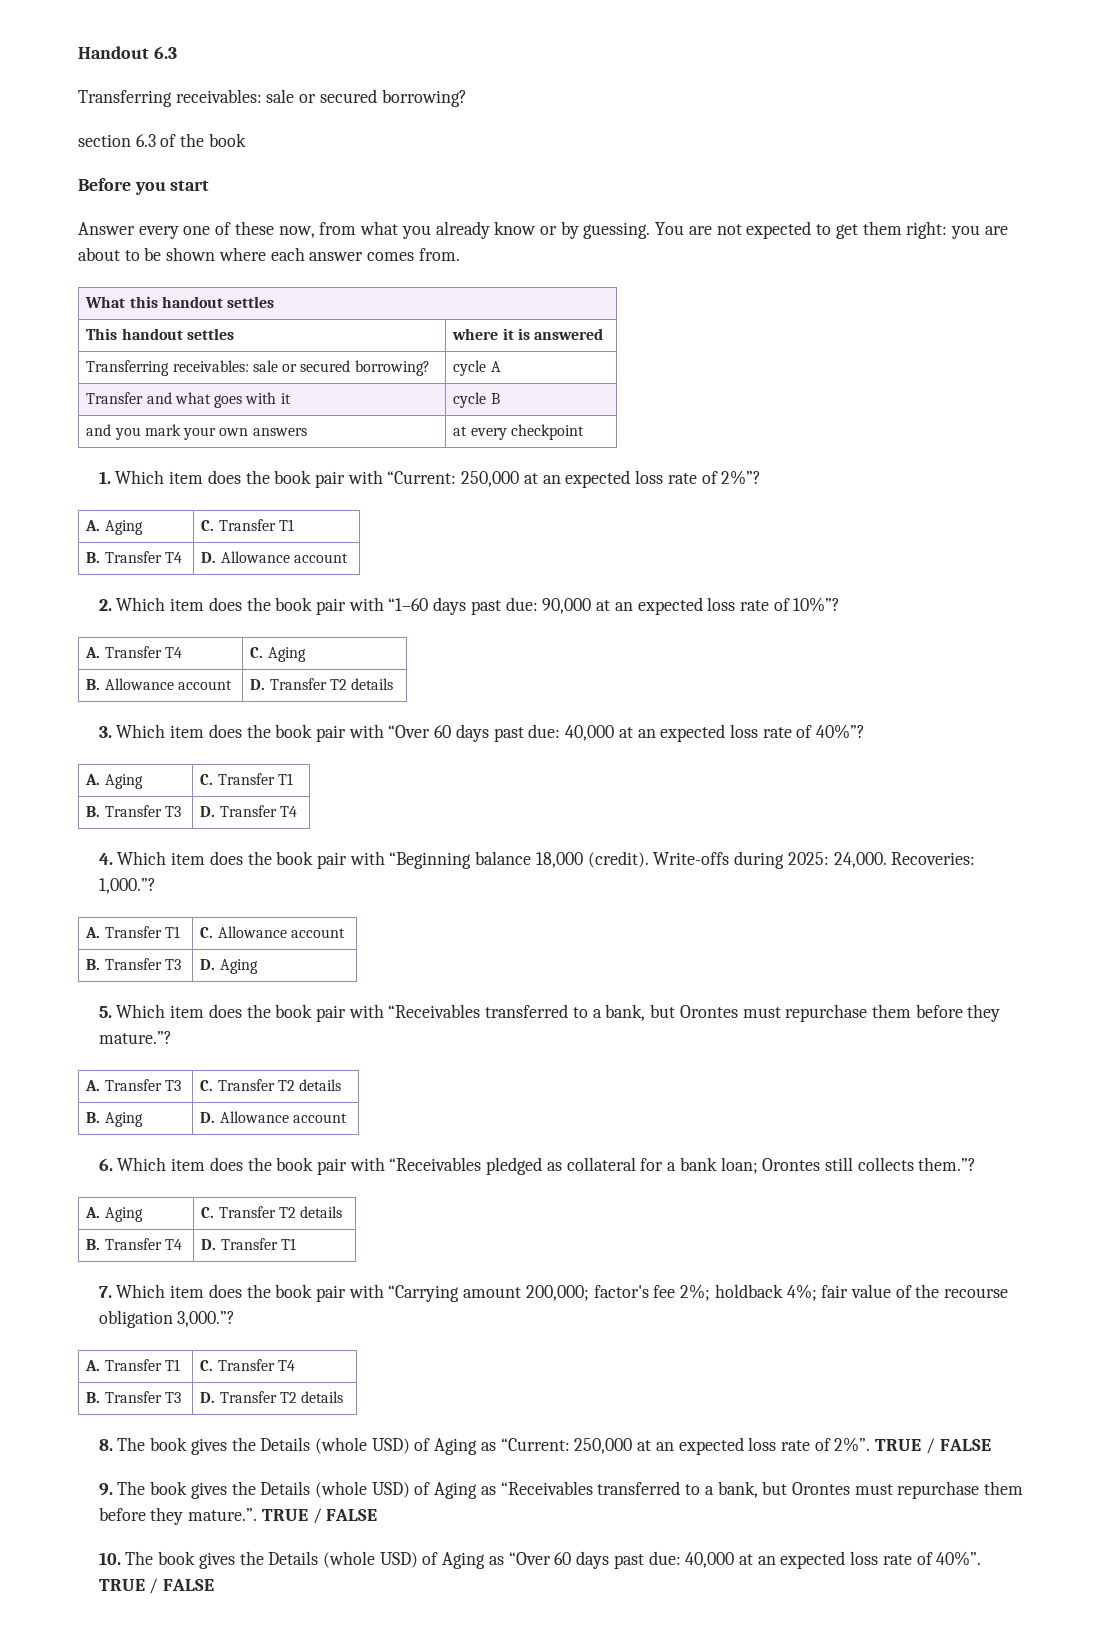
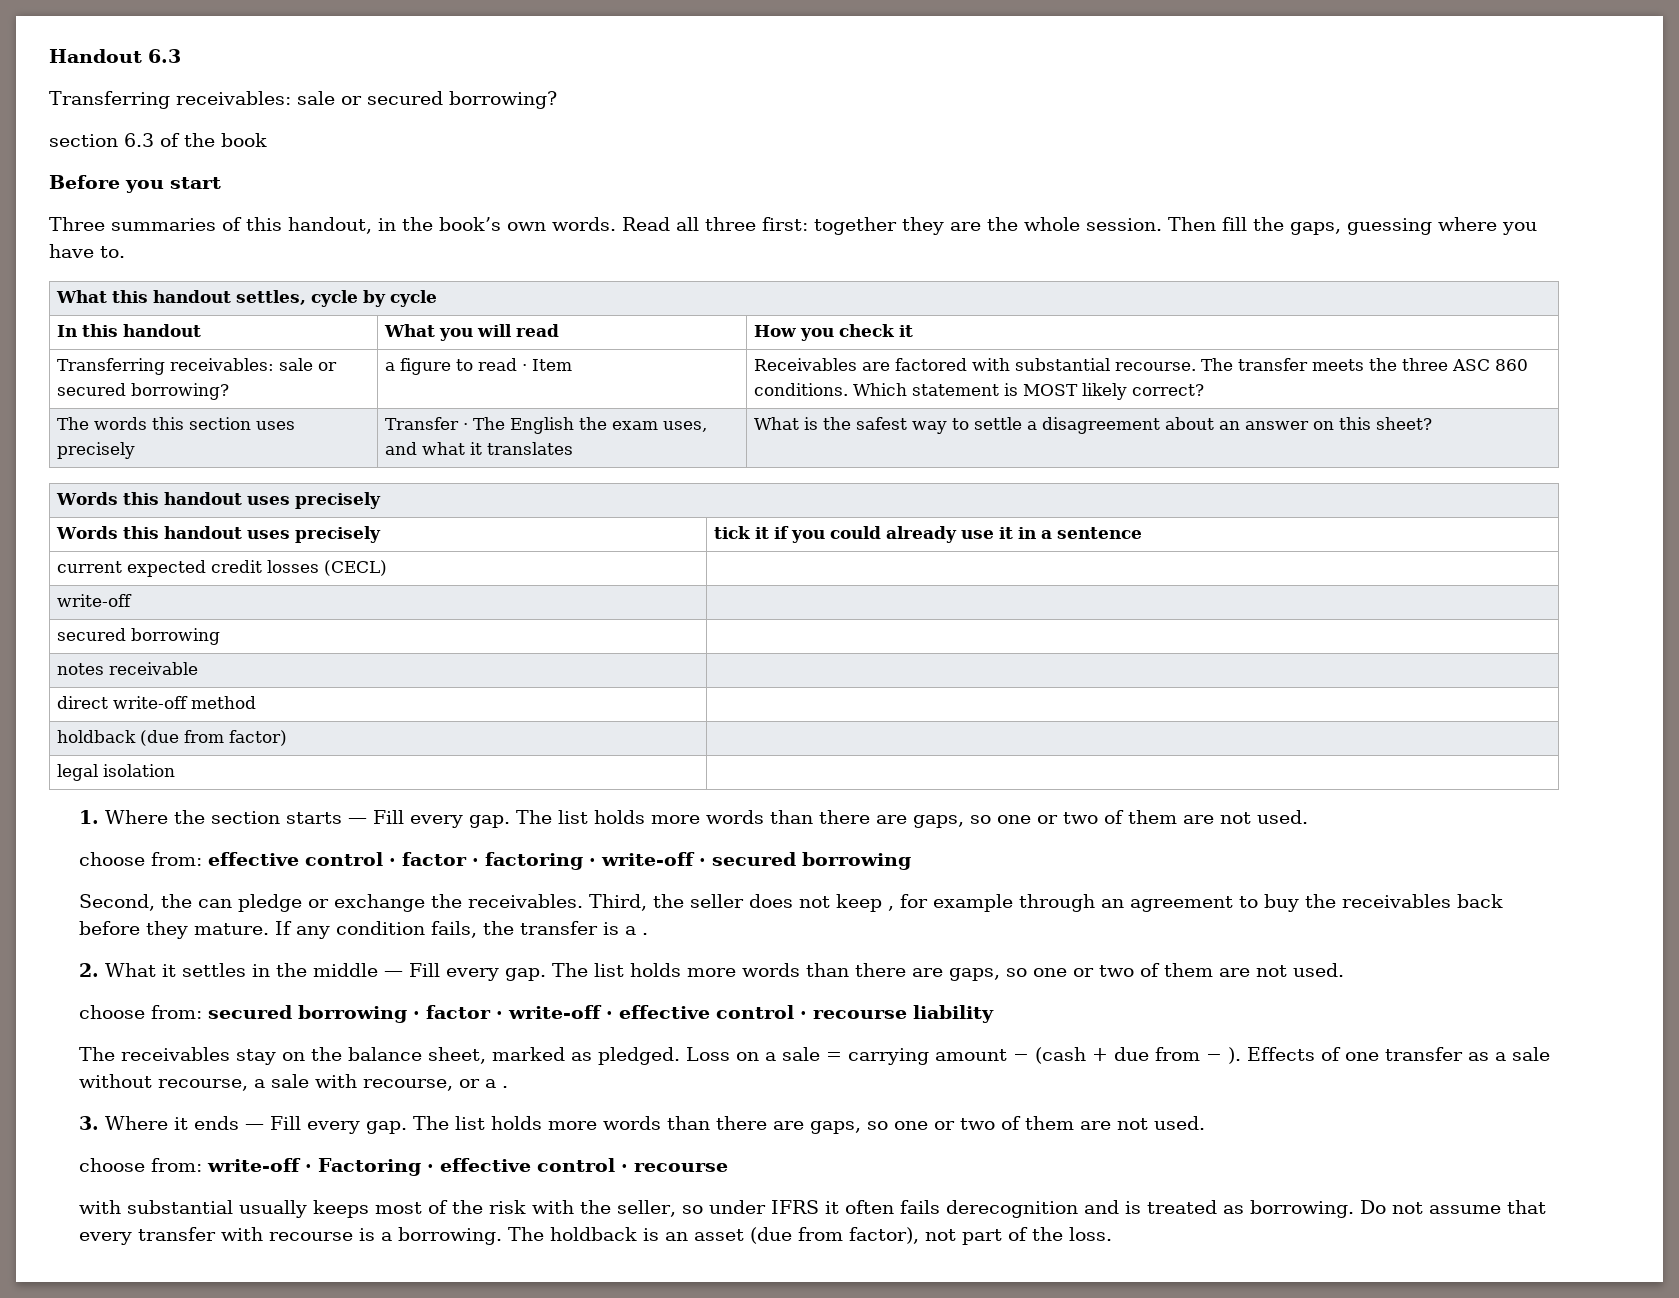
- Answer every one of these now, from what you already know or by guessing. You are not expected to get them right: you are about to be shown where each answer comes from.
- What this handout settles
- This handout settles | where it is answered
+ Three summaries of this handout, in the book’s own words. Read all three first: together they are the whole session. Then fill the gaps, guessing where you have to.
+ What this handout settles, cycle by cycle
+ In this handout | What you will read | How you check it
- Transferring receivables: sale or secured borrowing? | cycle A
- Transfer and what goes with it | cycle B
- and you mark your own answers | at every checkpoint
- 1. Which item does the book pair with “Current: 250,000 at an expected loss rate of 2%”?
- A. Aging | C. Transfer T1
- B. Transfer T4 | D. Allowance account
- 2. Which item does the book pair with “1–60 days past due: 90,000 at an expected loss rate of 10%”?
- A. Transfer T4 | C. Aging
- B. Allowance account | D. Transfer T2 details
- 3. Which item does the book pair with “Over 60 days past due: 40,000 at an expected loss rate of 40%”?
- A. Aging | C. Transfer T1
- B. Transfer T3 | D. Transfer T4
- 4. Which item does the book pair with “Beginning balance 18,000 (credit). Write-offs during 2025: 24,000. Recoveries: 1,000.”?
- A. Transfer T1 | C. Allowance account
- B. Transfer T3 | D. Aging
- 5. Which item does the book pair with “Receivables transferred to a bank, but Orontes must repurchase them before they mature.”?
- A. Transfer T3 | C. Transfer T2 details
- B. Aging | D. Allowance account
- 6. Which item does the book pair with “Receivables pledged as collateral for a bank loan; Orontes still collects them.”?
- A. Aging | C. Transfer T2 details
- B. Transfer T4 | D. Transfer T1
- 7. Which item does the book pair with “Carrying amount 200,000; factor's fee 2%; holdback 4%; fair value of the recourse obligation 3,000.”?
- A. Transfer T1 | C. Transfer T4
- B. Transfer T3 | D. Transfer T2 details
- 8. The book gives the Details (whole USD) of Aging as “Current: 250,000 at an expected loss rate of 2%”. TRUE / FALSE
- 9. The book gives the Details (whole USD) of Aging as “Receivables transferred to a bank, but Orontes must repurchase them before they mature.”. TRUE / FALSE
- 10. The book gives the Details (whole USD) of Aging as “Over 60 days past due: 40,000 at an expected loss rate of 40%”. TRUE / FALSE
+ Transferring receivables: sale or secured borrowing? | a figure to read · Item | Receivables are factored with substantial recourse. The transfer meets the three ASC 860 conditions. Which statement is MOST likely correct?
+ The words this section uses precisely | Transfer · The English the exam uses, and what it translates | What is the safest way to settle a disagreement about an answer on this sheet?
+ Words this handout uses precisely
+ Words this handout uses precisely | tick it if you could already use it in a sentence
+ current expected credit losses (CECL) |
+ write-off |
+ secured borrowing |
+ notes receivable |
+ direct write-off method |
+ holdback (due from factor) |
+ legal isolation |
+ 1. Where the section starts — Fill every gap. The list holds more words than there are gaps, so one or two of them are not used.
+ choose from: effective control · factor · factoring · write-off · secured borrowing
+ Second, the can pledge or exchange the receivables. Third, the seller does not keep , for example through an agreement to buy the receivables back before they mature. If any condition fails, the transfer is a .
+ 2. What it settles in the middle — Fill every gap. The list holds more words than there are gaps, so one or two of them are not used.
+ choose from: secured borrowing · factor · write-off · effective control · recourse liability
+ The receivables stay on the balance sheet, marked as pledged. Loss on a sale = carrying amount − (cash + due from − ). Effects of one transfer as a sale without recourse, a sale with recourse, or a .
+ 3. Where it ends — Fill every gap. The list holds more words than there are gaps, so one or two of them are not used.
+ choose from: write-off · Factoring · effective control · recourse
+ with substantial usually keeps most of the risk with the seller, so under IFRS it often fails derecognition and is treated as borrowing. Do not assume that every transfer with recourse is a borrowing. The holdback is an asset (due from factor), not part of the loss.

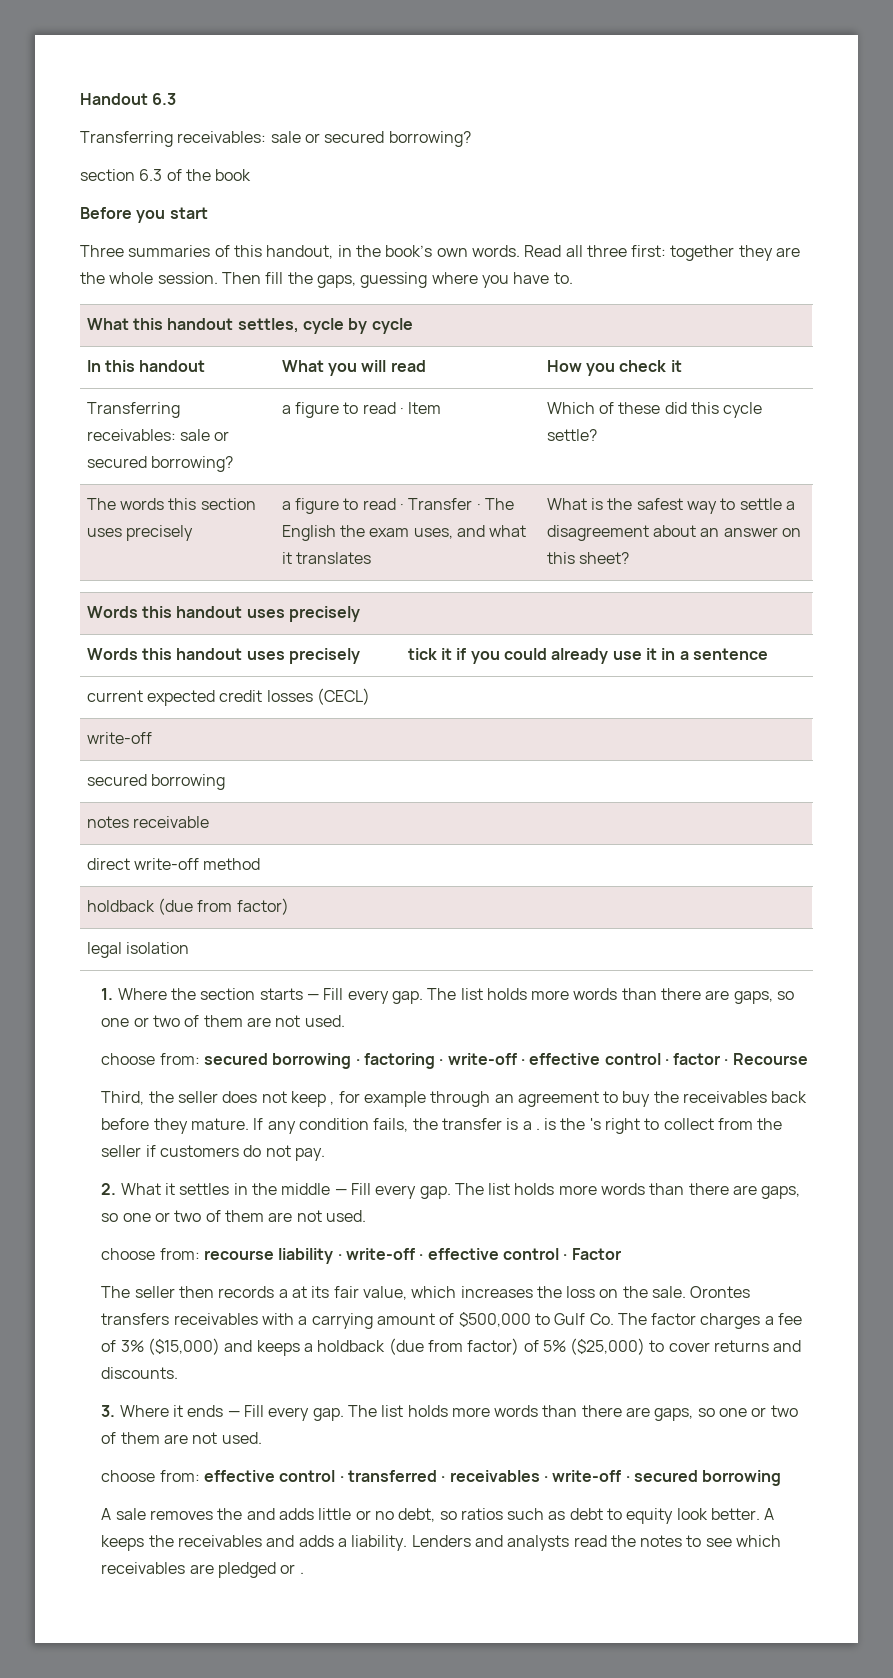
- Transferring receivables: sale or secured borrowing? | a figure to read · Item | Receivables are factored with substantial recourse. The transfer meets the three ASC 860 conditions. Which statement is MOST likely correct?
+ Transferring receivables: sale or secured borrowing? | a figure to read · Item | Which of these did this cycle settle?
- The words this section uses precisely | Transfer · The English the exam uses, and what it translates | What is the safest way to settle a disagreement about an answer on this sheet?
+ The words this section uses precisely | a figure to read · Transfer · The English the exam uses, and what it translates | What is the safest way to settle a disagreement about an answer on this sheet?
- choose from: effective control · factor · factoring · write-off · secured borrowing
- Second, the can pledge or exchange the receivables. Third, the seller does not keep , for example through an agreement to buy the receivables back before they mature.
+ choose from: secured borrowing · factoring · write-off · effective control · factor · Recourse
+ Third, the seller does not keep , for example through an agreement to buy the receivables back before they mature.
- If any condition fails, the transfer is a .
+ If any condition fails, the transfer is a . is the 's right to collect from the seller if customers do not pay.
- choose from: secured borrowing · factor · write-off · effective control · recourse liability
- The receivables stay on the balance sheet, marked as pledged. Loss on a sale = carrying amount − (cash + due from − ). Effects of one transfer as a sale without recourse, a sale with recourse, or a .
+ choose from: recourse liability · write-off · effective control · Factor
+ The seller then records a at its fair value, which increases the loss on the sale. Orontes transfers receivables with a carrying amount of $500,000 to Gulf Co. The factor charges a fee of 3% ($15,000) and keeps a holdback (due from factor) of 5% ($25,000) to cover returns and discounts.
- choose from: write-off · Factoring · effective control · recourse
- with substantial usually keeps most of the risk with the seller, so under IFRS it often fails derecognition and is treated as borrowing. Do not assume that every transfer with recourse is a borrowing. The holdback is an asset (due from factor), not part of the loss.
+ choose from: effective control · transferred · receivables · write-off · secured borrowing
+ A sale removes the and adds little or no debt, so ratios such as debt to equity look better. A keeps the receivables and adds a liability. Lenders and analysts read the notes to see which receivables are pledged or .

